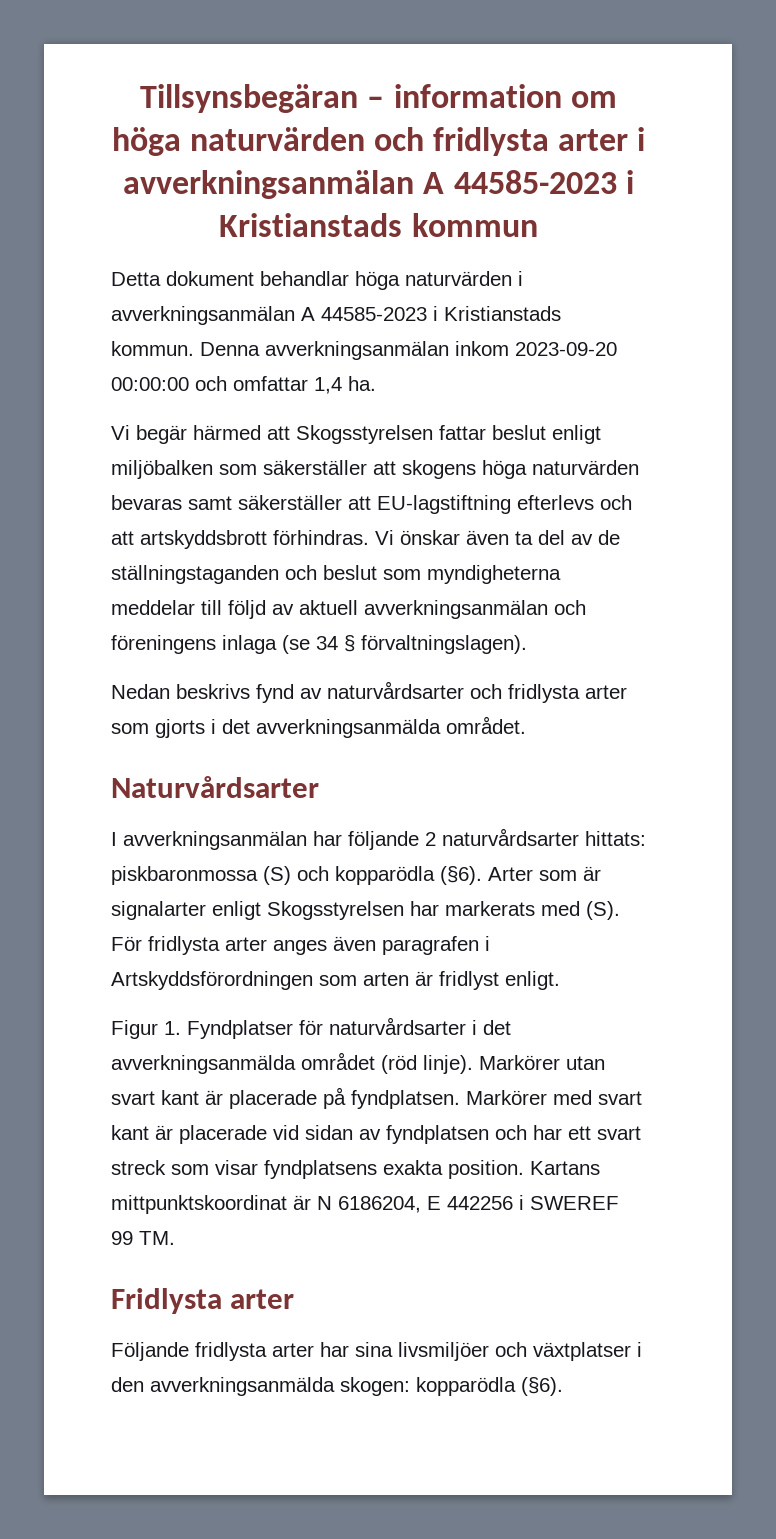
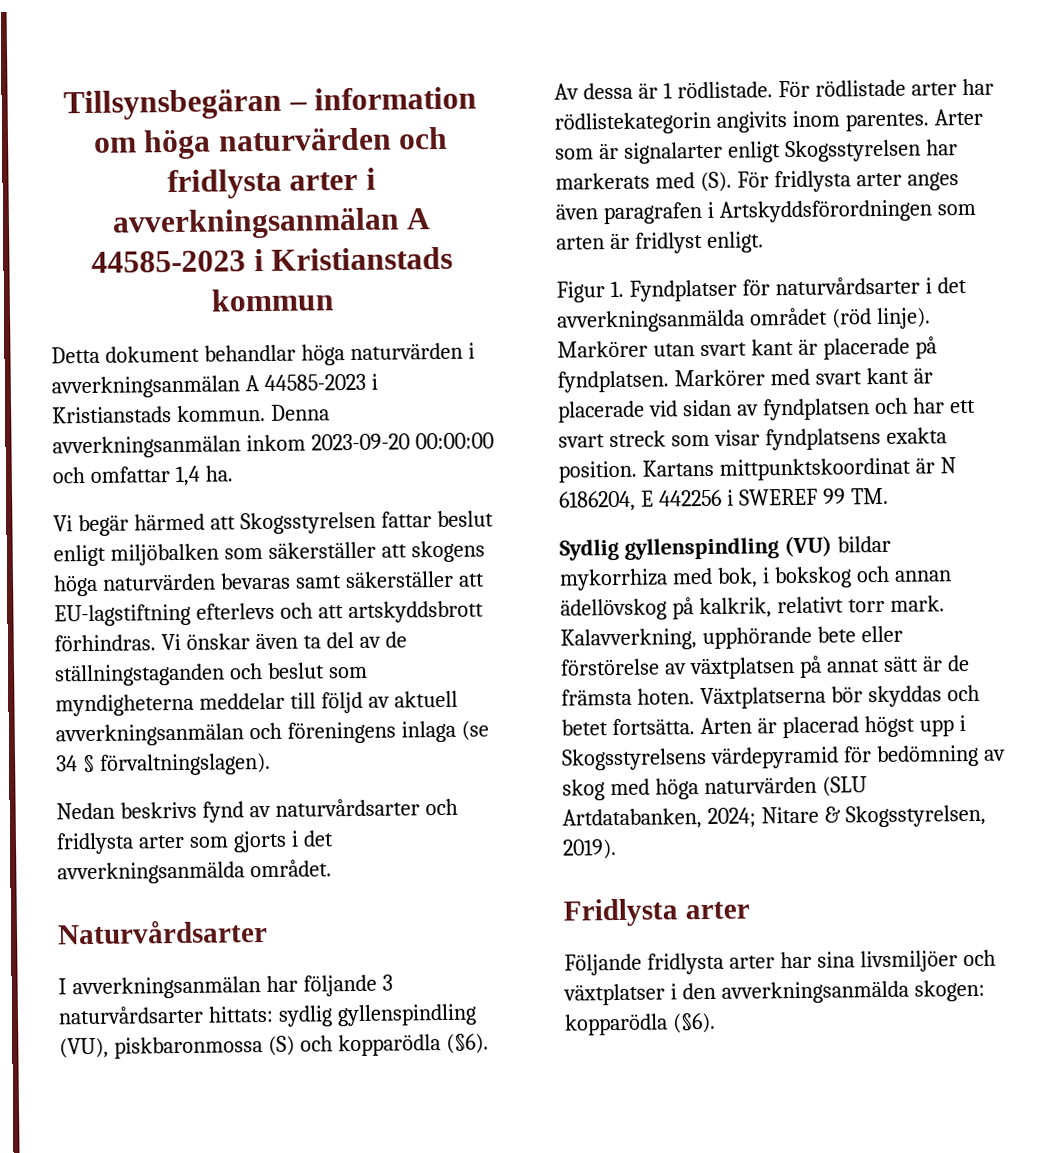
- I avverkningsanmälan har följande 2 naturvårdsarter hittats: piskbaronmossa (S) och kopparödla (§6).
+ I avverkningsanmälan har följande 3 naturvårdsarter hittats: sydlig gyllenspindling (VU), piskbaronmossa (S) och kopparödla (§6).
+ Av dessa är 1 rödlistade. För rödlistade arter har rödlistekategorin angivits inom parentes.
+ Sydlig gyllenspindling (VU) bildar mykorrhiza med bok, i bokskog och annan ädellövskog på kalkrik, relativt torr mark. Kalavverkning, upphörande bete eller förstörelse av växtplatsen på annat sätt är de främsta hoten. Växtplatserna bör skyddas och betet fortsätta. Arten är placerad högst upp i Skogsstyrelsens värdepyramid för bedömning av skog med höga naturvärden (SLU Artdatabanken, 2024; Nitare & Skogsstyrelsen, 2019).

